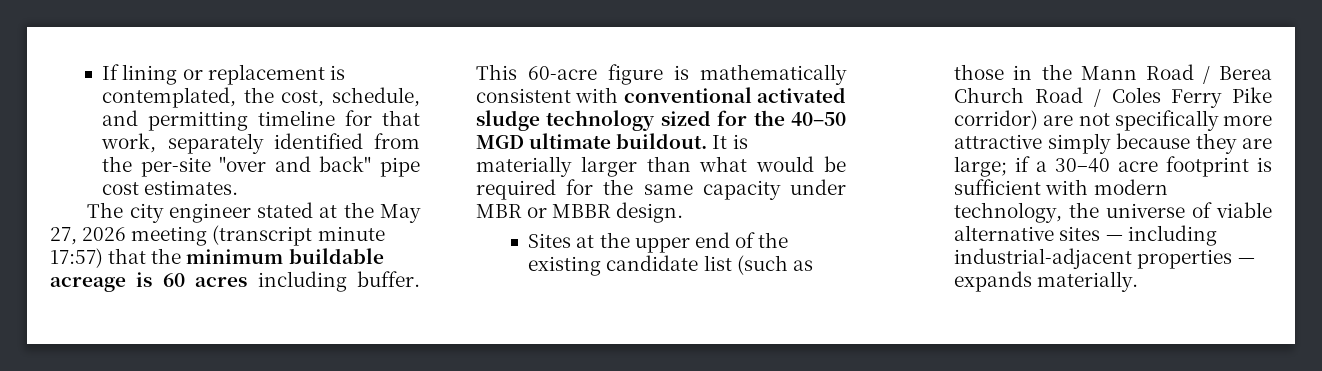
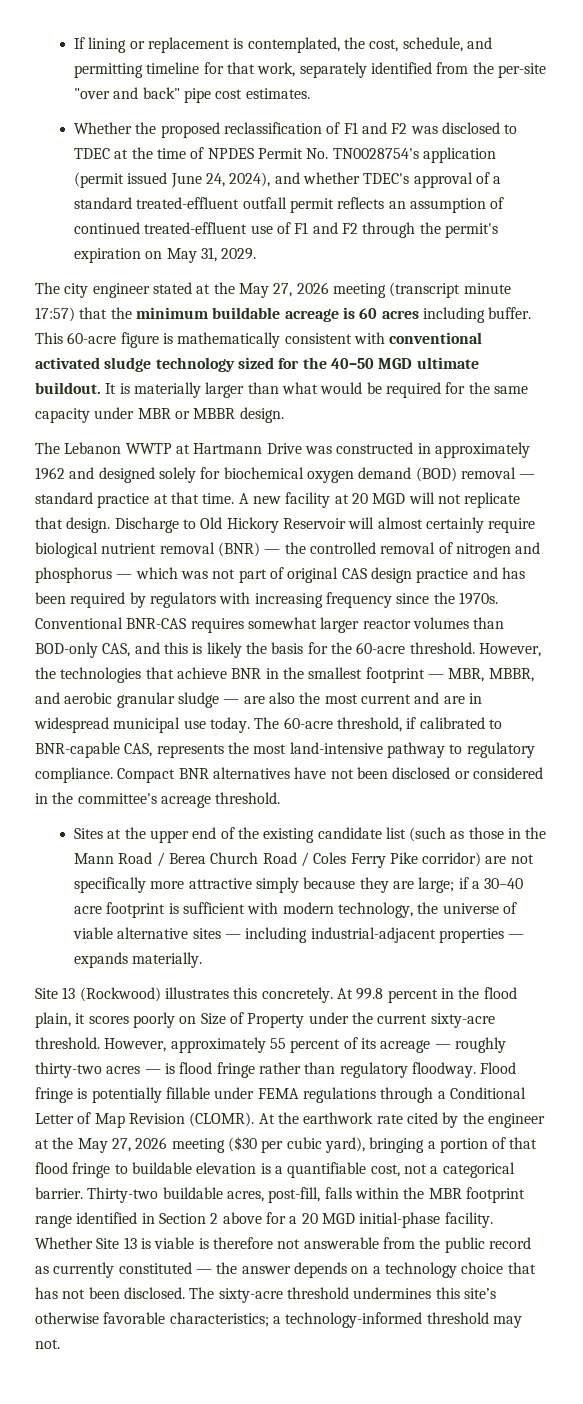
+ Whether the proposed reclassification of F1 and F2 was disclosed to TDEC at the time of NPDES Permit No. TN0028754's application (permit issued June 24, 2024), and whether TDEC's approval of a standard treated-effluent outfall permit reflects an assumption of continued treated-effluent use of F1 and F2 through the permit's expiration on May 31, 2029.
+ The Lebanon WWTP at Hartmann Drive was constructed in approximately 1962 and designed solely for biochemical oxygen demand (BOD) removal — standard practice at that time. A new facility at 20 MGD will not replicate that design. Discharge to Old Hickory Reservoir will almost certainly require biological nutrient removal (BNR) — the controlled removal of nitrogen and phosphorus — which was not part of original CAS design practice and has been required by regulators with increasing frequency since the 1970s. Conventional BNR-CAS requires somewhat larger reactor volumes than BOD-only CAS, and this is likely the basis for the 60-acre threshold. However, the technologies that achieve BNR in the smallest footprint — MBR, MBBR, and aerobic granular sludge — are also the most current and are in widespread municipal use today. The 60-acre threshold, if calibrated to BNR-capable CAS, represents the most land-intensive pathway to regulatory compliance. Compact BNR alternatives have not been disclosed or considered in the committee's acreage threshold.
+ Site 13 (Rockwood) illustrates this concretely. At 99.8 percent in the flood plain, it scores poorly on Size of Property under the current sixty-acre threshold. However, approximately 55 percent of its acreage — roughly thirty-two acres — is flood fringe rather than regulatory floodway. Flood fringe is potentially fillable under FEMA regulations through a Conditional Letter of Map Revision (CLOMR). At the earthwork rate cited by the engineer at the May 27, 2026 meeting ($30 per cubic yard), bringing a portion of that flood fringe to buildable elevation is a quantifiable cost, not a categorical barrier. Thirty-two buildable acres, post-fill, falls within the MBR footprint range identified in Section 2 above for a 20 MGD initial-phase facility. Whether Site 13 is viable is therefore not answerable from the public record as currently constituted — the answer depends on a technology choice that has not been disclosed. The sixty-acre threshold undermines this site’s otherwise favorable characteristics; a technology-informed threshold may not.

